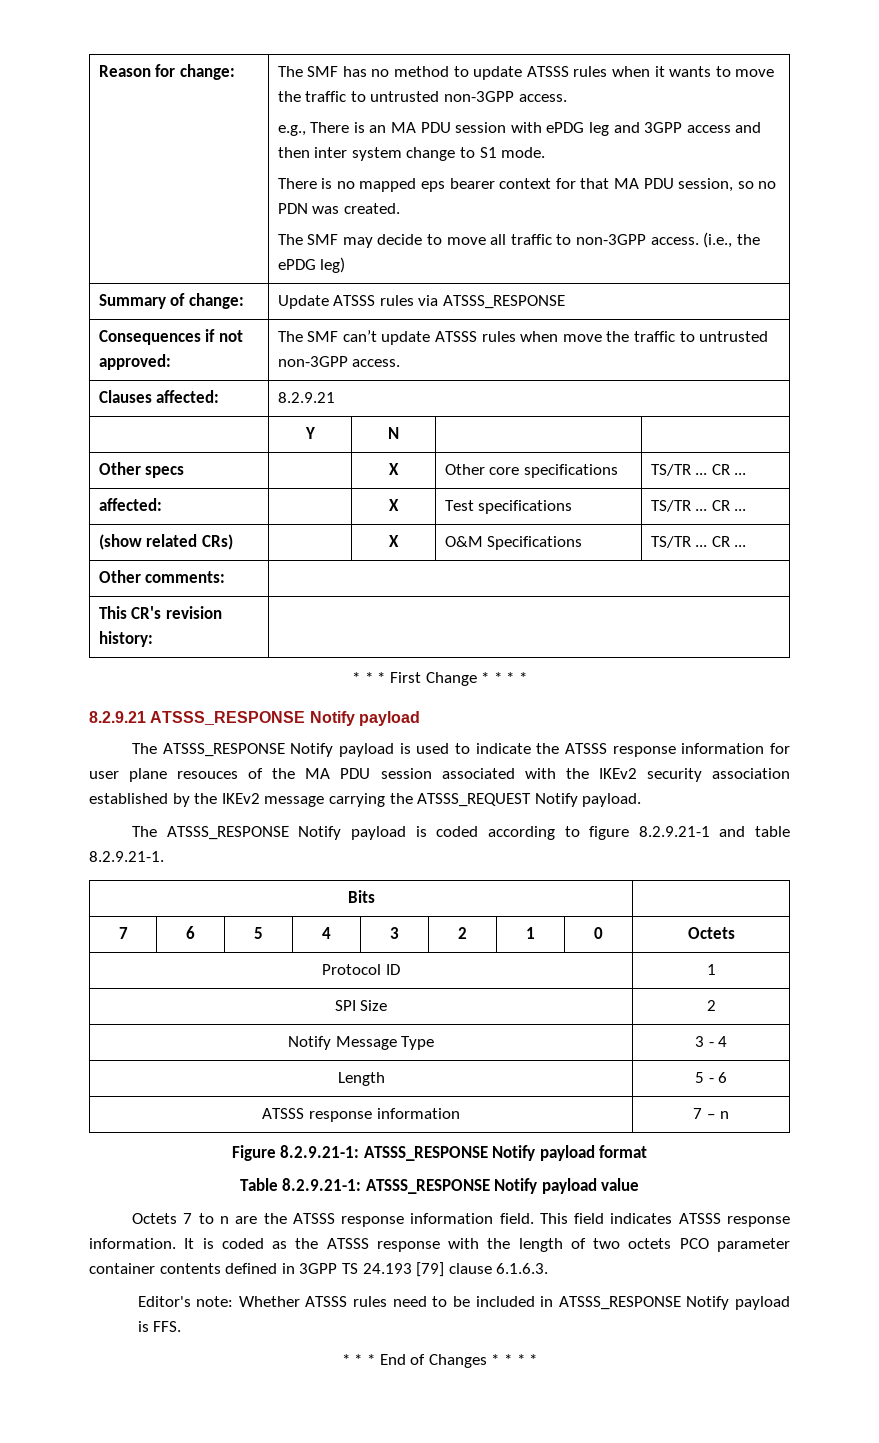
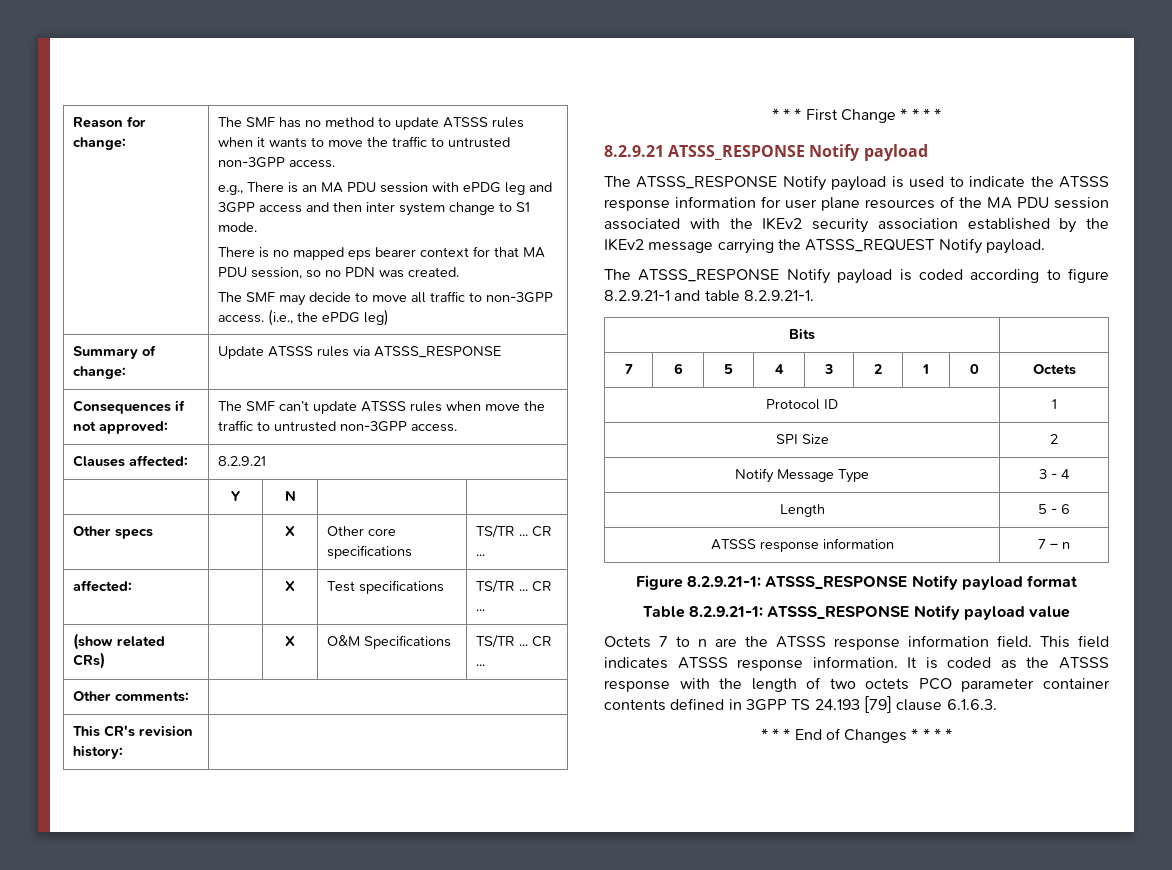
- The ATSSS_RESPONSE Notify payload is used to indicate the ATSSS response information for user plane resouces of the MA PDU session associated with the IKEv2 security association established by the IKEv2 message carrying the ATSSS_REQUEST Notify payload.
+ The ATSSS_RESPONSE Notify payload is used to indicate the ATSSS response information for user plane resources of the MA PDU session associated with the IKEv2 security association established by the IKEv2 message carrying the ATSSS_REQUEST Notify payload.
- Editor's note: Whether ATSSS rules need to be included in ATSSS_RESPONSE Notify payload is FFS.

